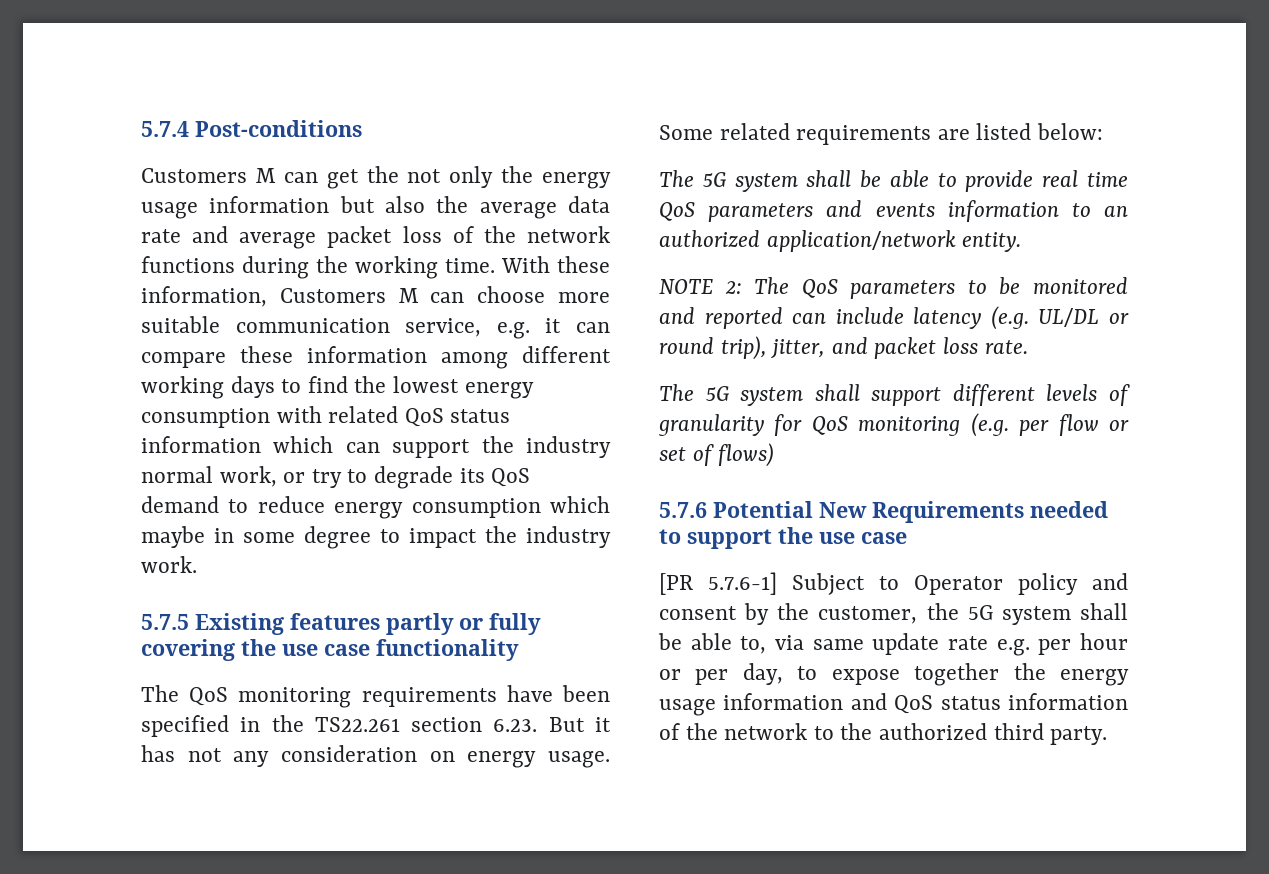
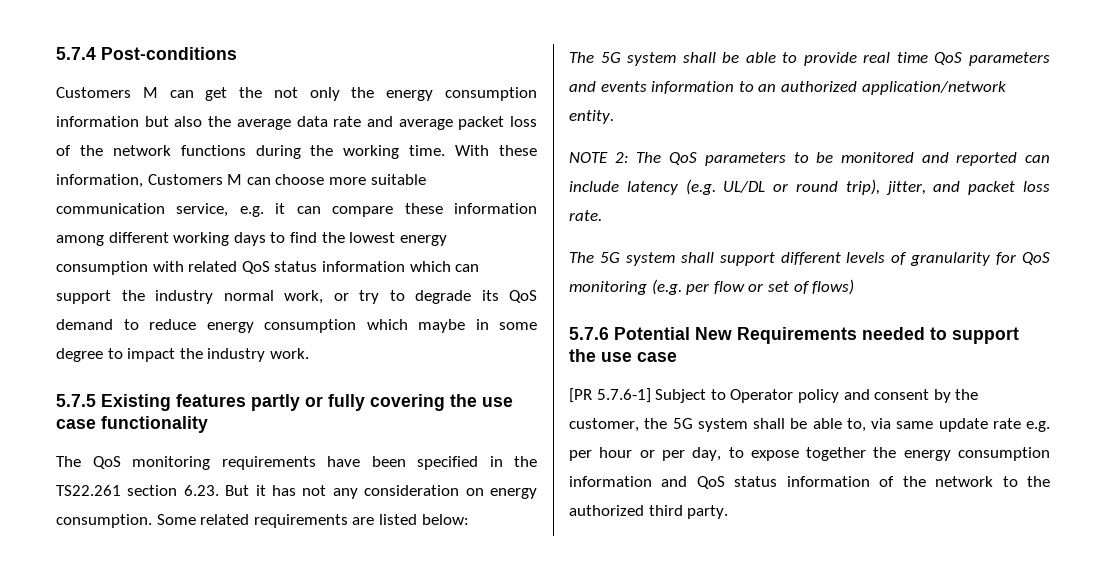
- Customers M can get the not only the energy usage information but also the average data rate and average packet loss of the network functions during the working time.
+ Customers M can get the not only the energy consumption information but also the average data rate and average packet loss of the network functions during the working time.
- The QoS monitoring requirements have been specified in the TS22.261 section 6.23. But it has not any consideration on energy usage.
+ The QoS monitoring requirements have been specified in the TS22.261 section 6.23. But it has not any consideration on energy consumption.
- [PR 5.7.6-1] Subject to Operator policy and consent by the customer, the 5G system shall be able to, via same update rate e.g. per hour or per day, to expose together the energy usage information and QoS status information of the network to the authorized third party.
+ [PR 5.7.6-1] Subject to Operator policy and consent by the customer, the 5G system shall be able to, via same update rate e.g. per hour or per day, to expose together the energy consumption information and QoS status information of the network to the authorized third party.

